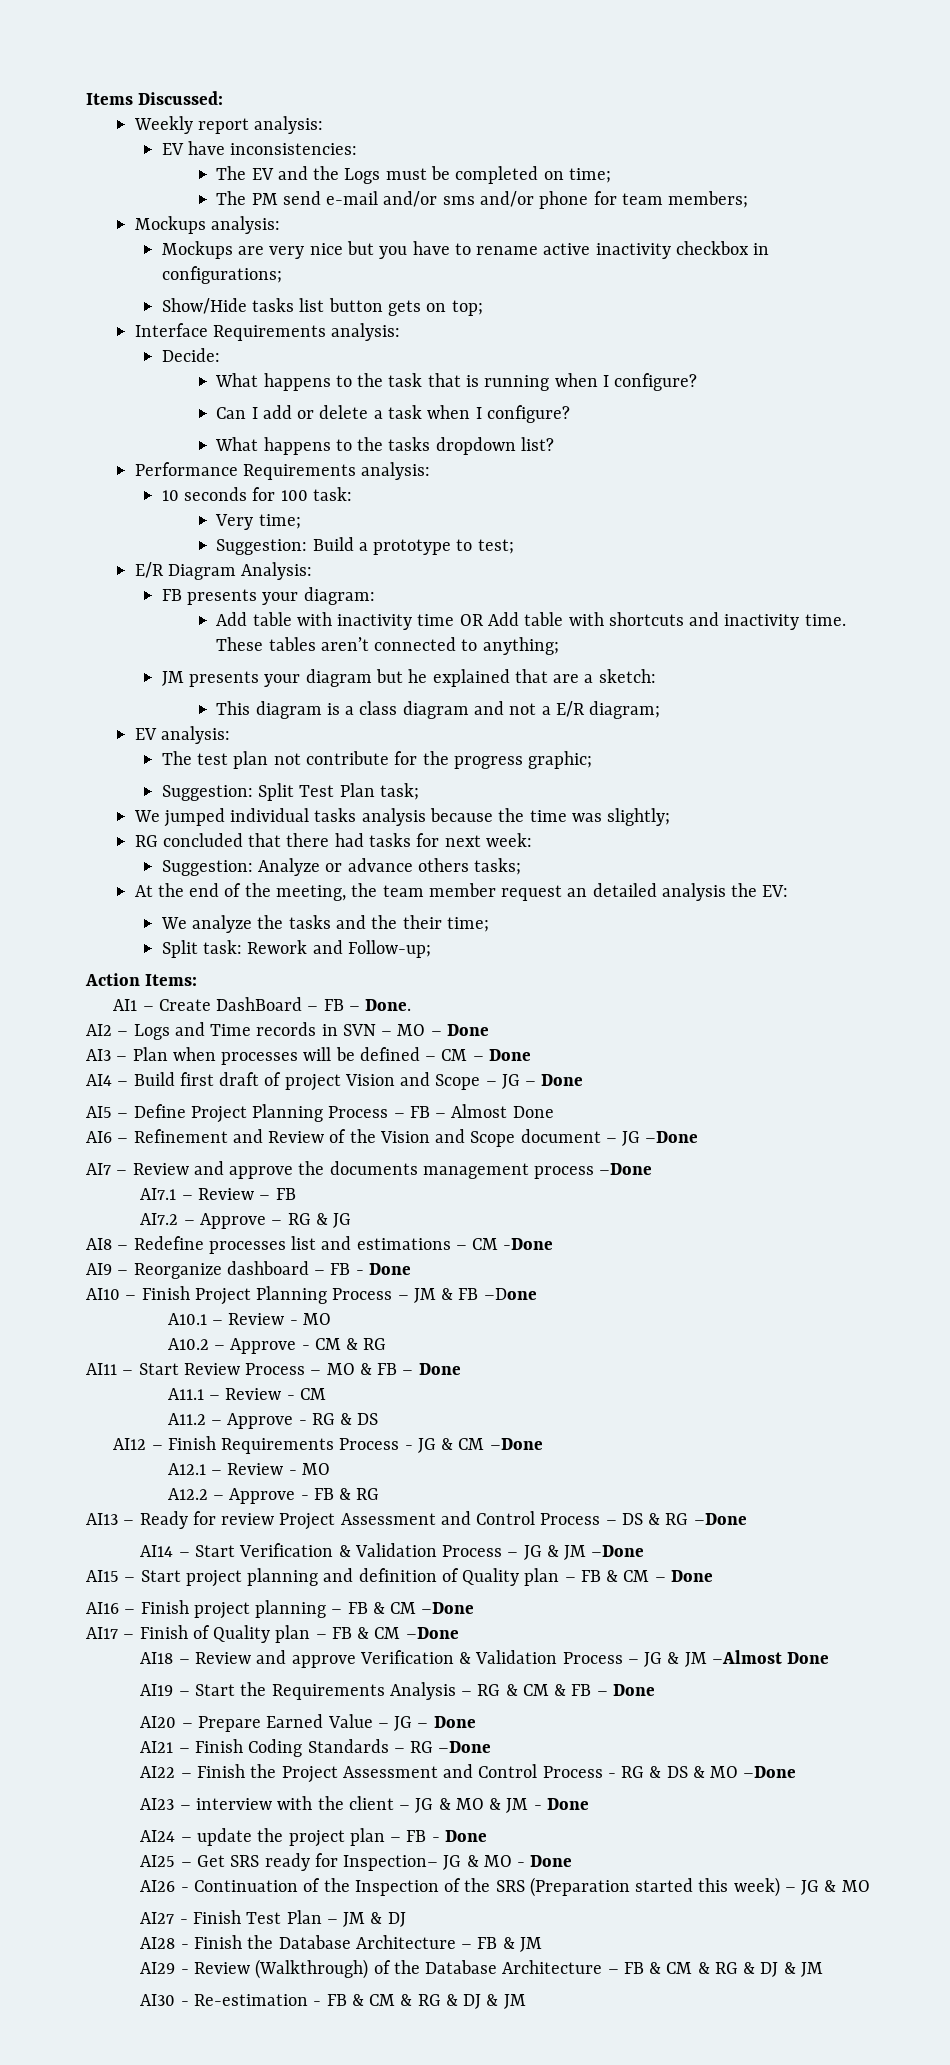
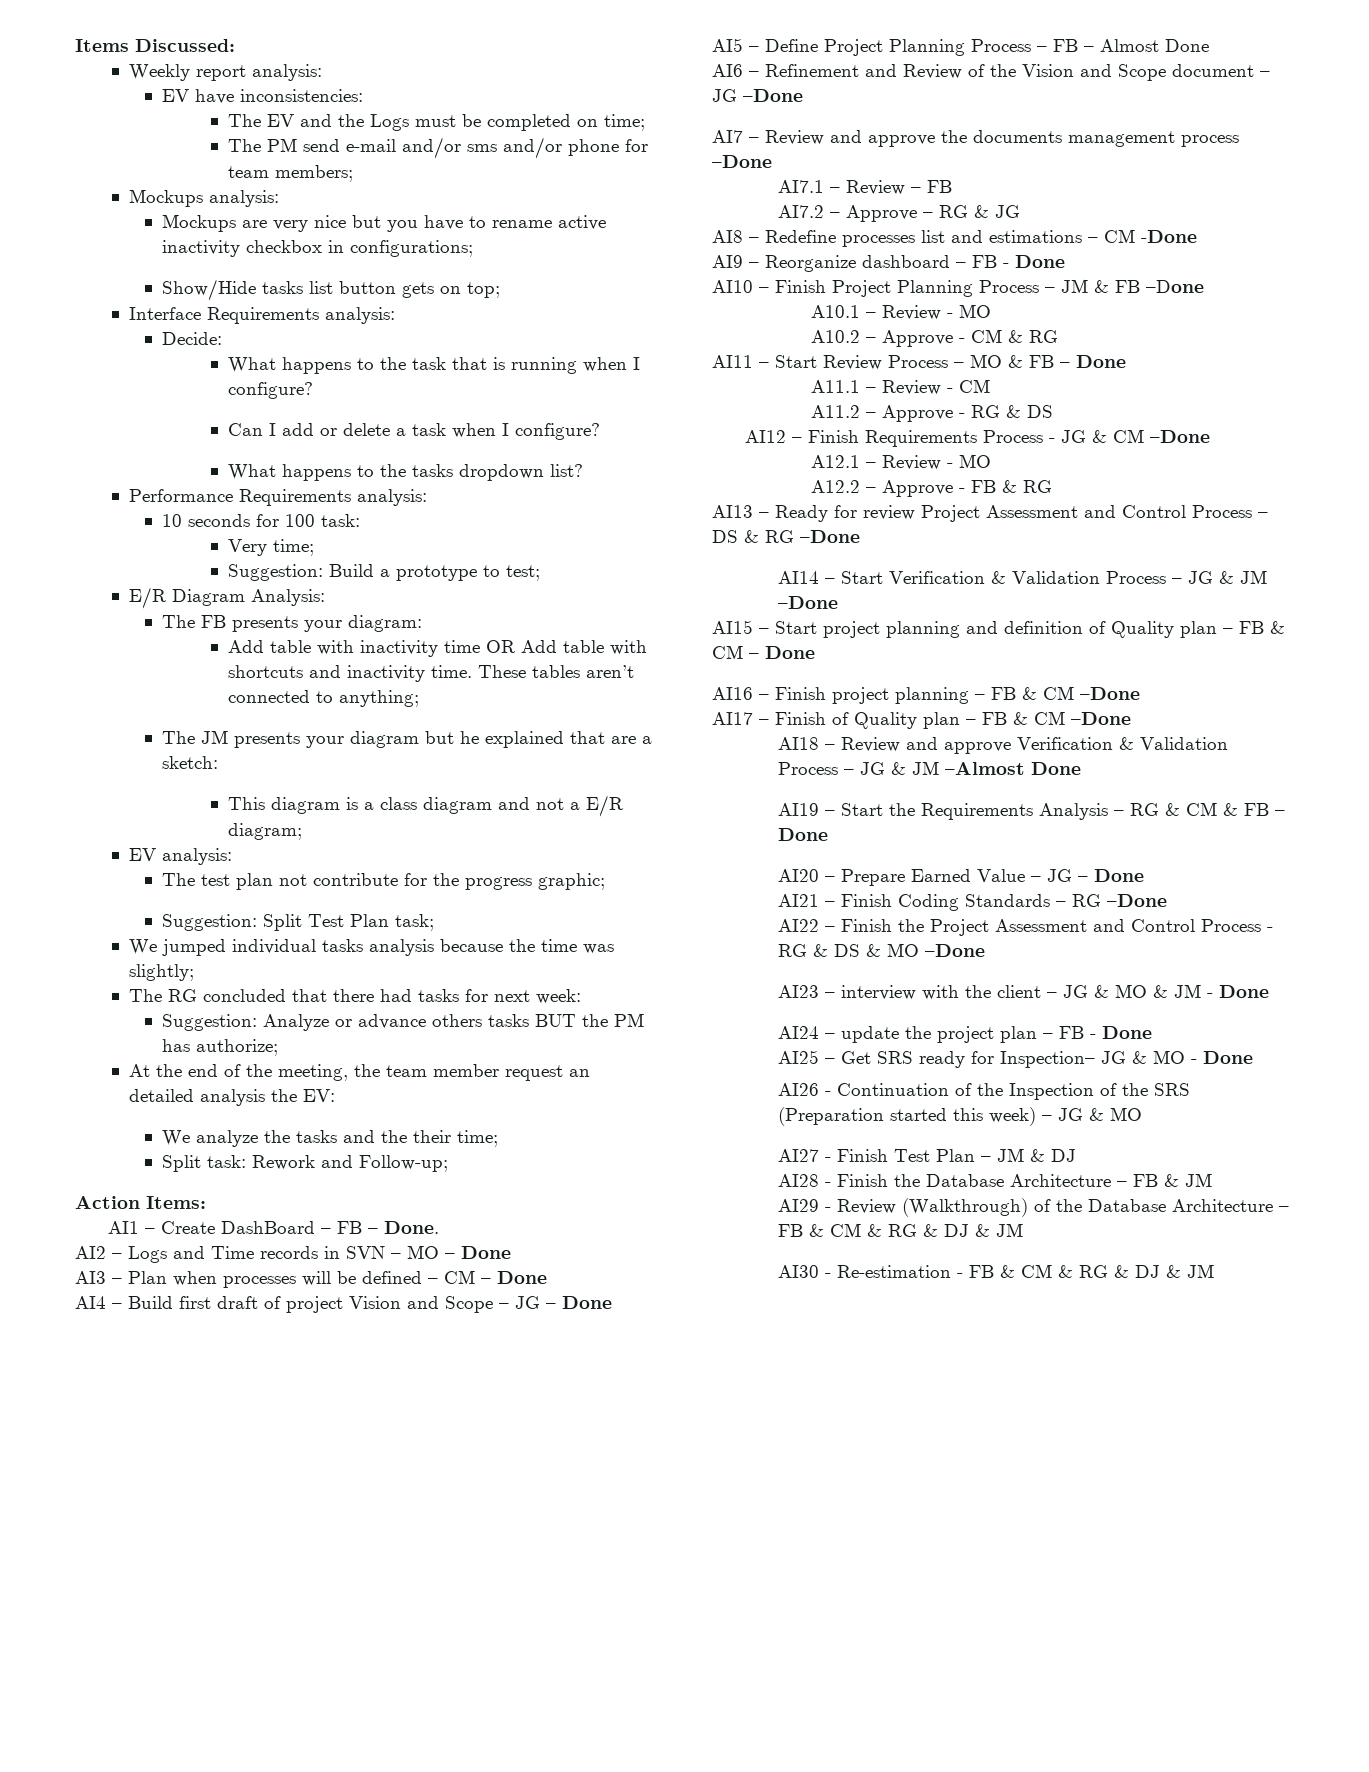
- FB presents your diagram:
+ The FB presents your diagram:
- JM presents your diagram but he explained that are a sketch:
+ The JM presents your diagram but he explained that are a sketch:
- RG concluded that there had tasks for next week:
+ The RG concluded that there had tasks for next week:
- Suggestion: Analyze or advance others tasks;
+ Suggestion: Analyze or advance others tasks BUT the PM has authorize;

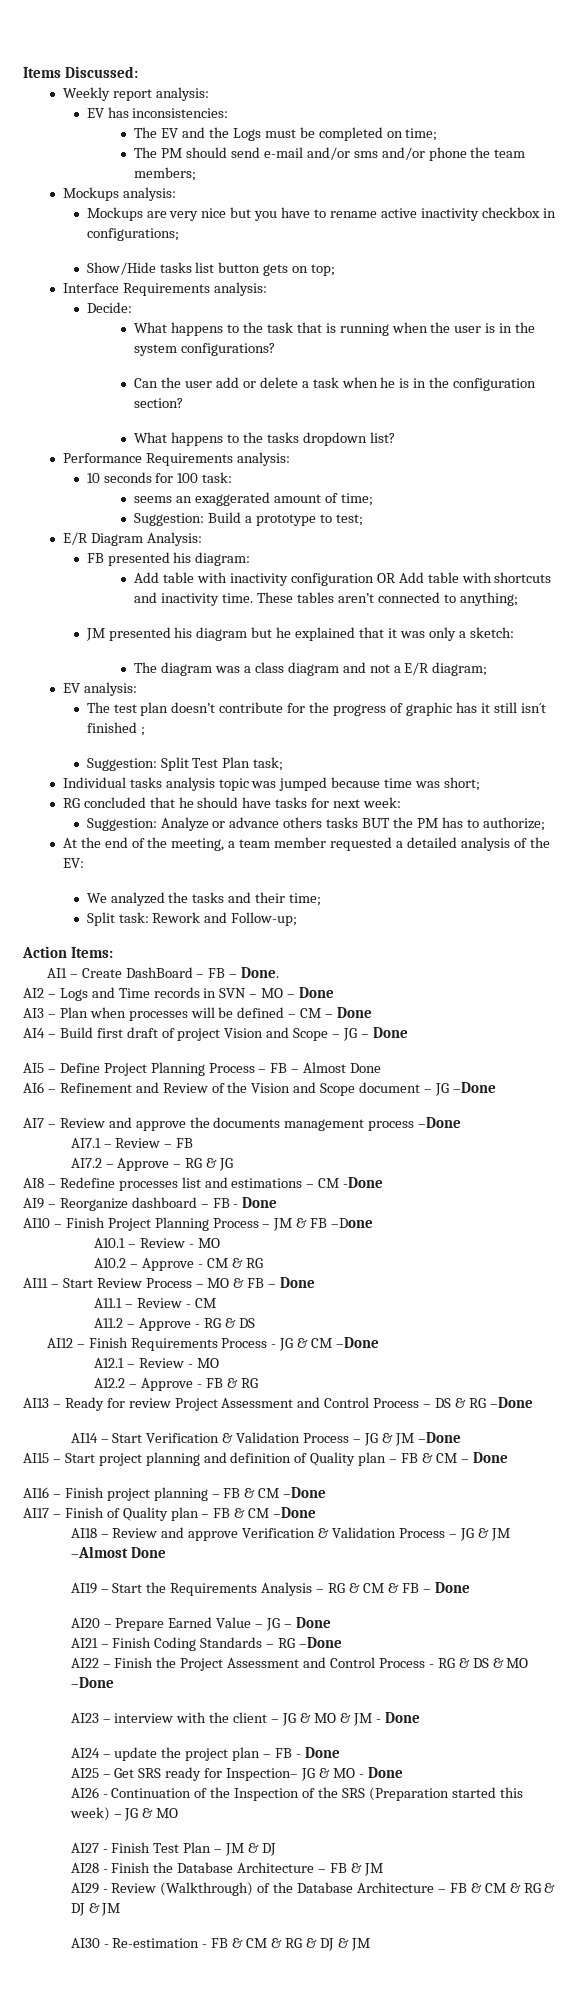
- EV have inconsistencies:
+ EV has inconsistencies:
- The PM send e-mail and/or sms and/or phone for team members;
+ The PM should send e-mail and/or sms and/or phone the team members;
- What happens to the task that is running when I configure?
+ What happens to the task that is running when the user is in the system configurations?
- Can I add or delete a task when I configure?
+ Can the user add or delete a task when he is in the configuration section?
- Very time;
+ seems an exaggerated amount of time;
- The FB presents your diagram:
+ FB presented his diagram:
- Add table with inactivity time OR Add table with shortcuts and inactivity time.
+ Add table with inactivity configuration OR Add table with shortcuts and inactivity time.
- The JM presents your diagram but he explained that are a sketch:
+ JM presented his diagram but he explained that it was only a sketch:
- This diagram is a class diagram and not a E/R diagram;
+ The diagram was a class diagram and not a E/R diagram;
- The test plan not contribute for the progress graphic;
+ The test plan doesn’t contribute for the progress of graphic has it still isn´t finished ;
- We jumped individual tasks analysis because the time was slightly;
- The RG concluded that there had tasks for next week:
+ Individual tasks analysis topic was jumped because time was short;
+ RG concluded that he should have tasks for next week:
- Suggestion: Analyze or advance others tasks BUT the PM has authorize;
+ Suggestion: Analyze or advance others tasks BUT the PM has to authorize;
- At the end of the meeting, the team member request an detailed analysis the EV:
+ At the end of the meeting, a team member requested a detailed analysis of the EV:
- We analyze the tasks and the their time;
+ We analyzed the tasks and their time;

